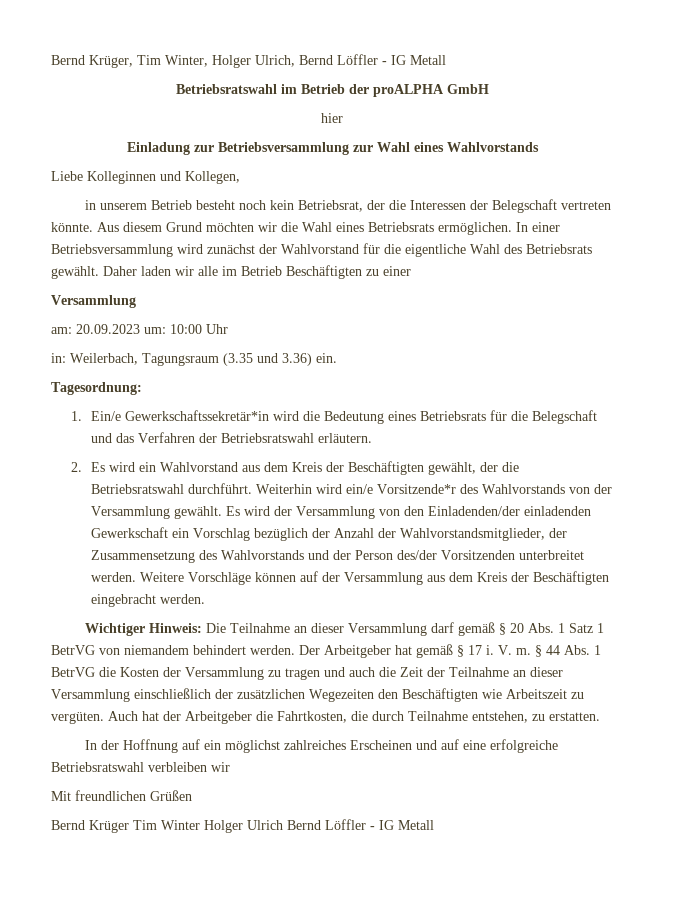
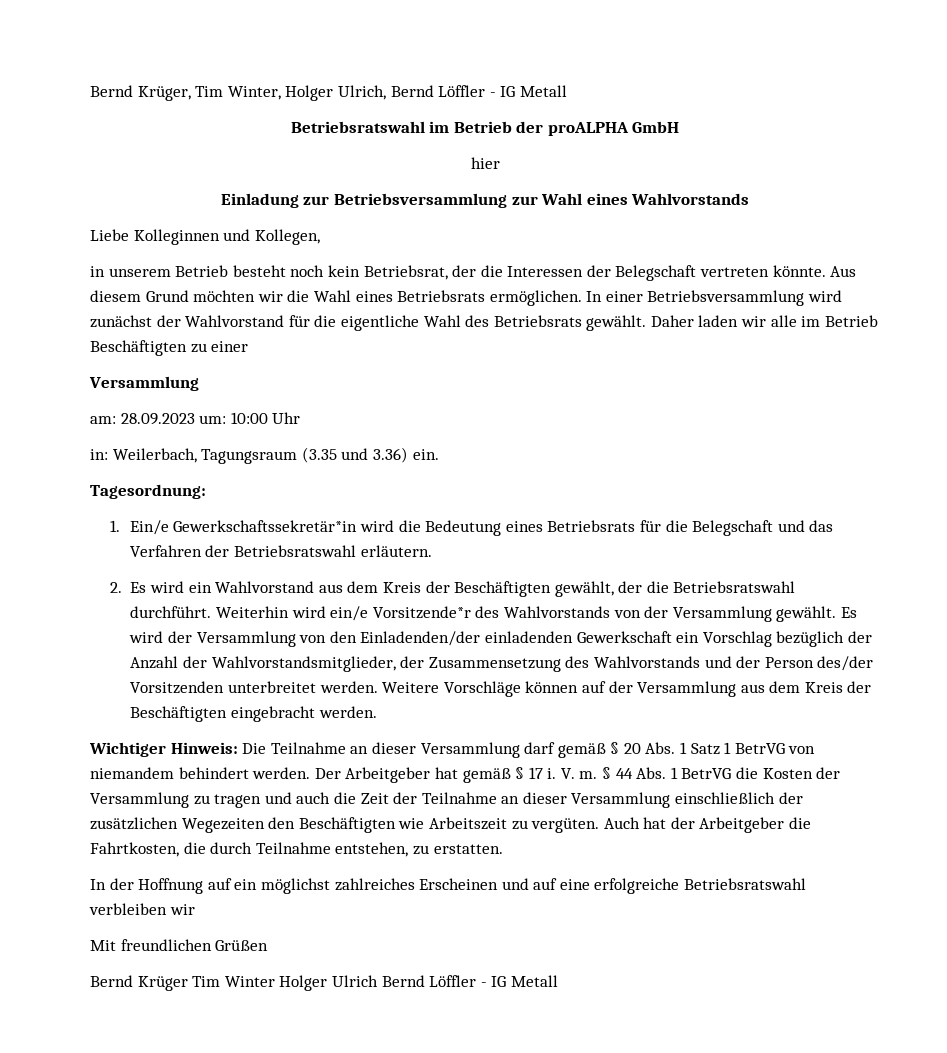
- am: 20.09.2023 um: 10:00 Uhr
+ am: 28.09.2023 um: 10:00 Uhr

